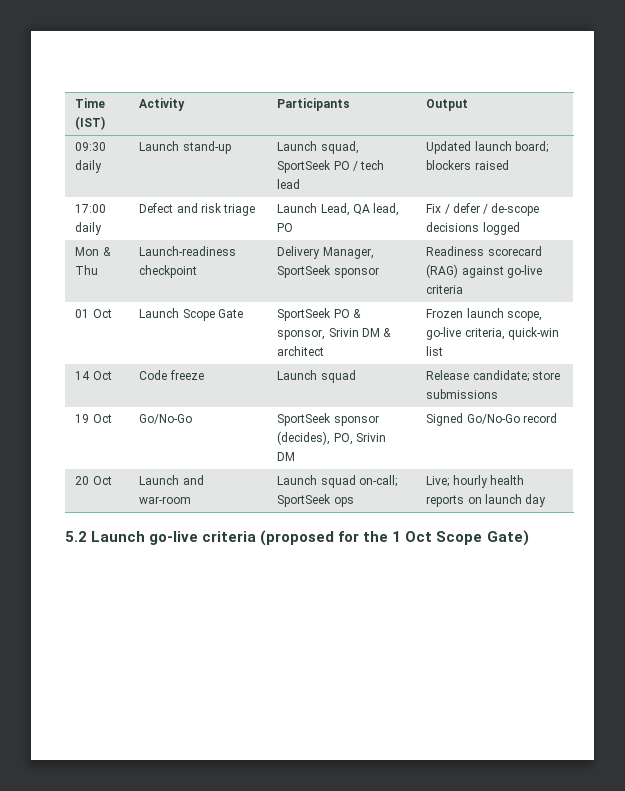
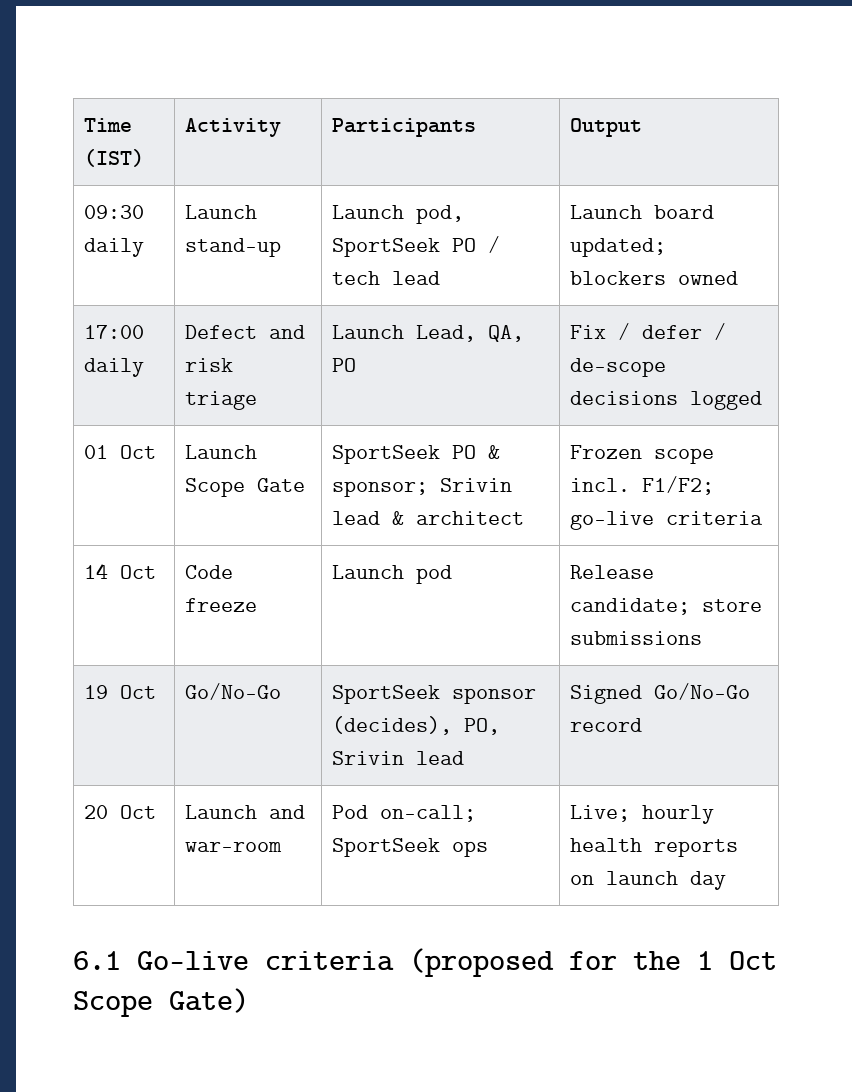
- 09:30 daily | Launch stand-up | Launch squad, SportSeek PO / tech lead | Updated launch board; blockers raised
+ 09:30 daily | Launch stand-up | Launch pod, SportSeek PO / tech lead | Launch board updated; blockers owned
- 17:00 daily | Defect and risk triage | Launch Lead, QA lead, PO | Fix / defer / de-scope decisions logged
+ 17:00 daily | Defect and risk triage | Launch Lead, QA, PO | Fix / defer / de-scope decisions logged
- Mon & Thu | Launch-readiness checkpoint | Delivery Manager, SportSeek sponsor | Readiness scorecard (RAG) against go-live criteria
- 01 Oct | Launch Scope Gate | SportSeek PO & sponsor, Srivin DM & architect | Frozen launch scope, go-live criteria, quick-win list
+ 01 Oct | Launch Scope Gate | SportSeek PO & sponsor; Srivin lead & architect | Frozen scope incl. F1/F2; go-live criteria
- 14 Oct | Code freeze | Launch squad | Release candidate; store submissions
+ 14 Oct | Code freeze | Launch pod | Release candidate; store submissions
- 19 Oct | Go/No-Go | SportSeek sponsor (decides), PO, Srivin DM | Signed Go/No-Go record
+ 19 Oct | Go/No-Go | SportSeek sponsor (decides), PO, Srivin lead | Signed Go/No-Go record
- 20 Oct | Launch and war-room | Launch squad on-call; SportSeek ops | Live; hourly health reports on launch day
+ 20 Oct | Launch and war-room | Pod on-call; SportSeek ops | Live; hourly health reports on launch day
- 5.2 Launch go-live criteria (proposed for the 1 Oct Scope Gate)
+ 6.1 Go-live criteria (proposed for the 1 Oct Scope Gate)

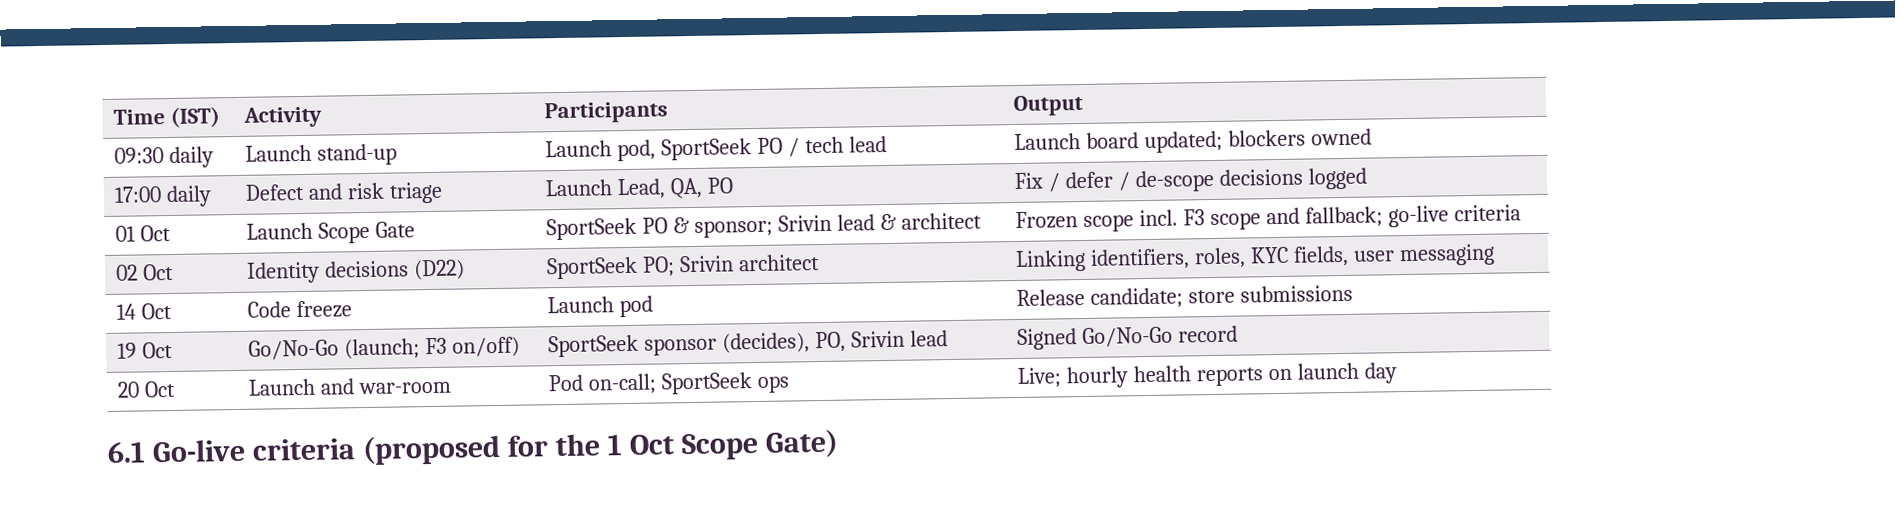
- 01 Oct | Launch Scope Gate | SportSeek PO & sponsor; Srivin lead & architect | Frozen scope incl. F1/F2; go-live criteria
+ 01 Oct | Launch Scope Gate | SportSeek PO & sponsor; Srivin lead & architect | Frozen scope incl. F3 scope and fallback; go-live criteria
+ 02 Oct | Identity decisions (D22) | SportSeek PO; Srivin architect | Linking identifiers, roles, KYC fields, user messaging
- 19 Oct | Go/No-Go | SportSeek sponsor (decides), PO, Srivin lead | Signed Go/No-Go record
+ 19 Oct | Go/No-Go (launch; F3 on/off) | SportSeek sponsor (decides), PO, Srivin lead | Signed Go/No-Go record

